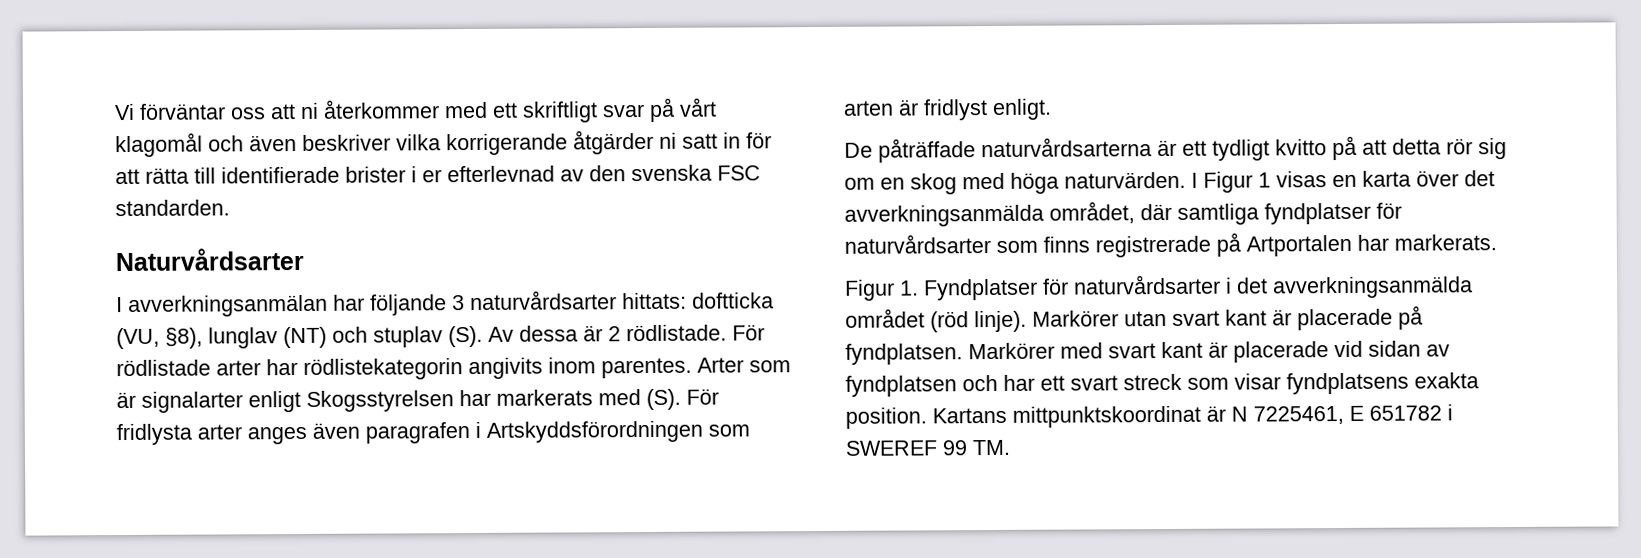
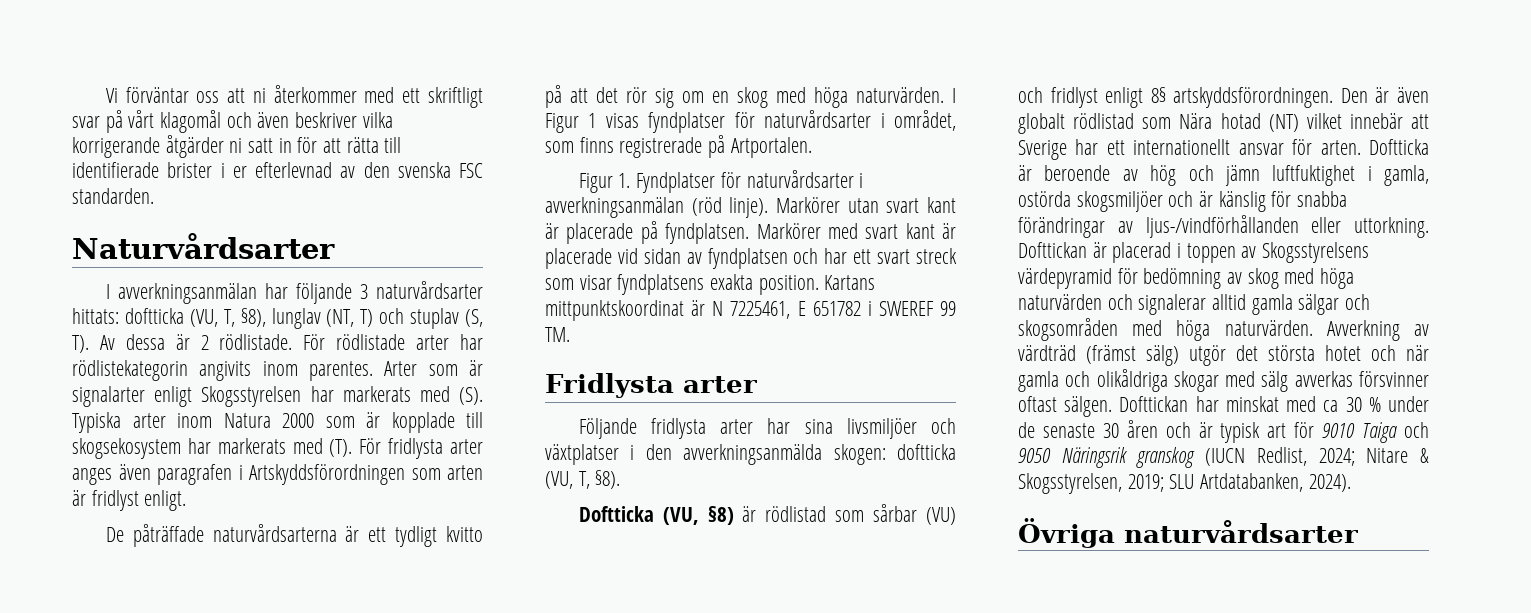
- I avverkningsanmälan har följande 3 naturvårdsarter hittats: doftticka (VU, §8), lunglav (NT) och stuplav (S). Av dessa är 2 rödlistade.
+ I avverkningsanmälan har följande 3 naturvårdsarter hittats: doftticka (VU, T, §8), lunglav (NT, T) och stuplav (S, T). Av dessa är 2 rödlistade.
- Arter som är signalarter enligt Skogsstyrelsen har markerats med (S). För fridlysta arter anges även paragrafen i Artskyddsförordningen som arten är fridlyst enligt.
+ Arter som är signalarter enligt Skogsstyrelsen har markerats med (S). Typiska arter inom Natura 2000 som är kopplade till skogsekosystem har markerats med (T). För fridlysta arter anges även paragrafen i Artskyddsförordningen som arten är fridlyst enligt.
- De påträffade naturvårdsarterna är ett tydligt kvitto på att detta rör sig om en skog med höga naturvärden.
+ De påträffade naturvårdsarterna är ett tydligt kvitto på att det rör sig om en skog med höga naturvärden.
- I Figur 1 visas en karta över det avverkningsanmälda området, där samtliga fyndplatser för naturvårdsarter som finns registrerade på Artportalen har markerats.
+ I Figur 1 visas fyndplatser för naturvårdsarter i området, som finns registrerade på Artportalen.
- Figur 1. Fyndplatser för naturvårdsarter i det avverkningsanmälda området (röd linje).
+ Figur 1. Fyndplatser för naturvårdsarter i avverkningsanmälan (röd linje).
+ Fridlysta arter
+ Följande fridlysta arter har sina livsmiljöer och växtplatser i den avverkningsanmälda skogen: doftticka (VU, T, §8).
+ Doftticka (VU, §8) är rödlistad som sårbar (VU) och fridlyst enligt 8§ artskyddsförordningen. Den är även globalt rödlistad som Nära hotad (NT) vilket innebär att Sverige har ett internationellt ansvar för arten. Doftticka är beroende av hög och jämn luftfuktighet i gamla, ostörda skogsmiljöer och är känslig för snabba förändringar av ljus-/vindförhållanden eller uttorkning. Dofttickan är placerad i toppen av Skogsstyrelsens värdepyramid för bedömning av skog med höga naturvärden och signalerar alltid gamla sälgar och skogsområden med höga naturvärden. Avverkning av värdträd (främst sälg) utgör det största hotet och när gamla och olikåldriga skogar med sälg avverkas försvinner oftast sälgen. Dofttickan har minskat med ca 30 % under de senaste 30 åren och är typisk art för 9010 Taiga och 9050 Näringsrik granskog (IUCN Redlist, 2024; Nitare & Skogsstyrelsen, 2019; SLU Artdatabanken, 2024).
+ Övriga naturvårdsarter

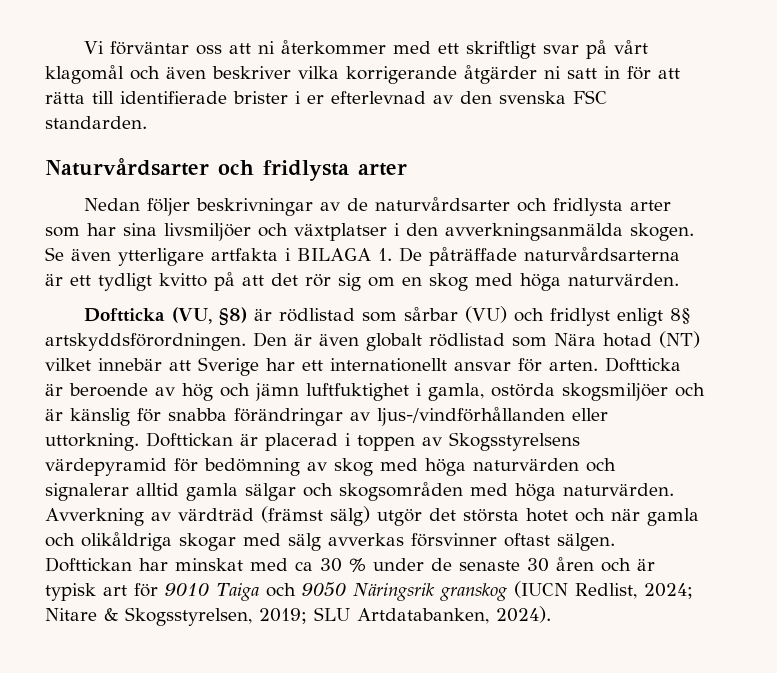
- Naturvårdsarter
- I avverkningsanmälan har följande 3 naturvårdsarter hittats: doftticka (VU, T, §8), lunglav (NT, T) och stuplav (S, T). Av dessa är 2 rödlistade. För rödlistade arter har rödlistekategorin angivits inom parentes. Arter som är signalarter enligt Skogsstyrelsen har markerats med (S). Typiska arter inom Natura 2000 som är kopplade till skogsekosystem har markerats med (T). För fridlysta arter anges även paragrafen i Artskyddsförordningen som arten är fridlyst enligt.
- De påträffade naturvårdsarterna är ett tydligt kvitto på att det rör sig om en skog med höga naturvärden. I Figur 1 visas fyndplatser för naturvårdsarter i området, som finns registrerade på Artportalen.
- Figur 1. Fyndplatser för naturvårdsarter i avverkningsanmälan (röd linje). Markörer utan svart kant är placerade på fyndplatsen. Markörer med svart kant är placerade vid sidan av fyndplatsen och har ett svart streck som visar fyndplatsens exakta position. Kartans mittpunktskoordinat är N 7225461, E 651782 i SWEREF 99 TM.
- Fridlysta arter
- Följande fridlysta arter har sina livsmiljöer och växtplatser i den avverkningsanmälda skogen: doftticka (VU, T, §8).
+ Naturvårdsarter och fridlysta arter
+ Nedan följer beskrivningar av de naturvårdsarter och fridlysta arter som har sina livsmiljöer och växtplatser i den avverkningsanmälda skogen. Se även ytterligare artfakta i BILAGA 1. De påträffade naturvårdsarterna är ett tydligt kvitto på att det rör sig om en skog med höga naturvärden.
- Övriga naturvårdsarter

